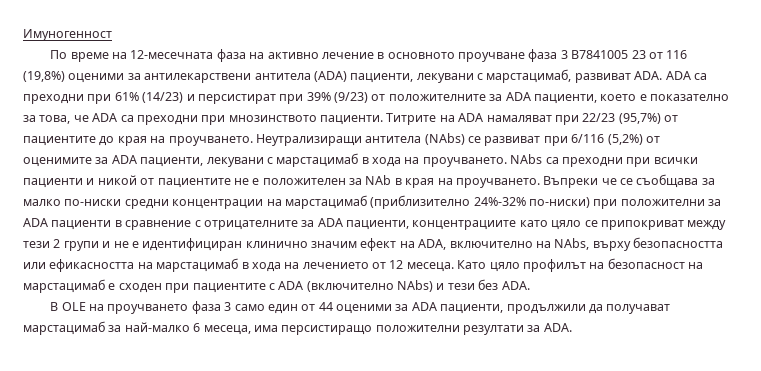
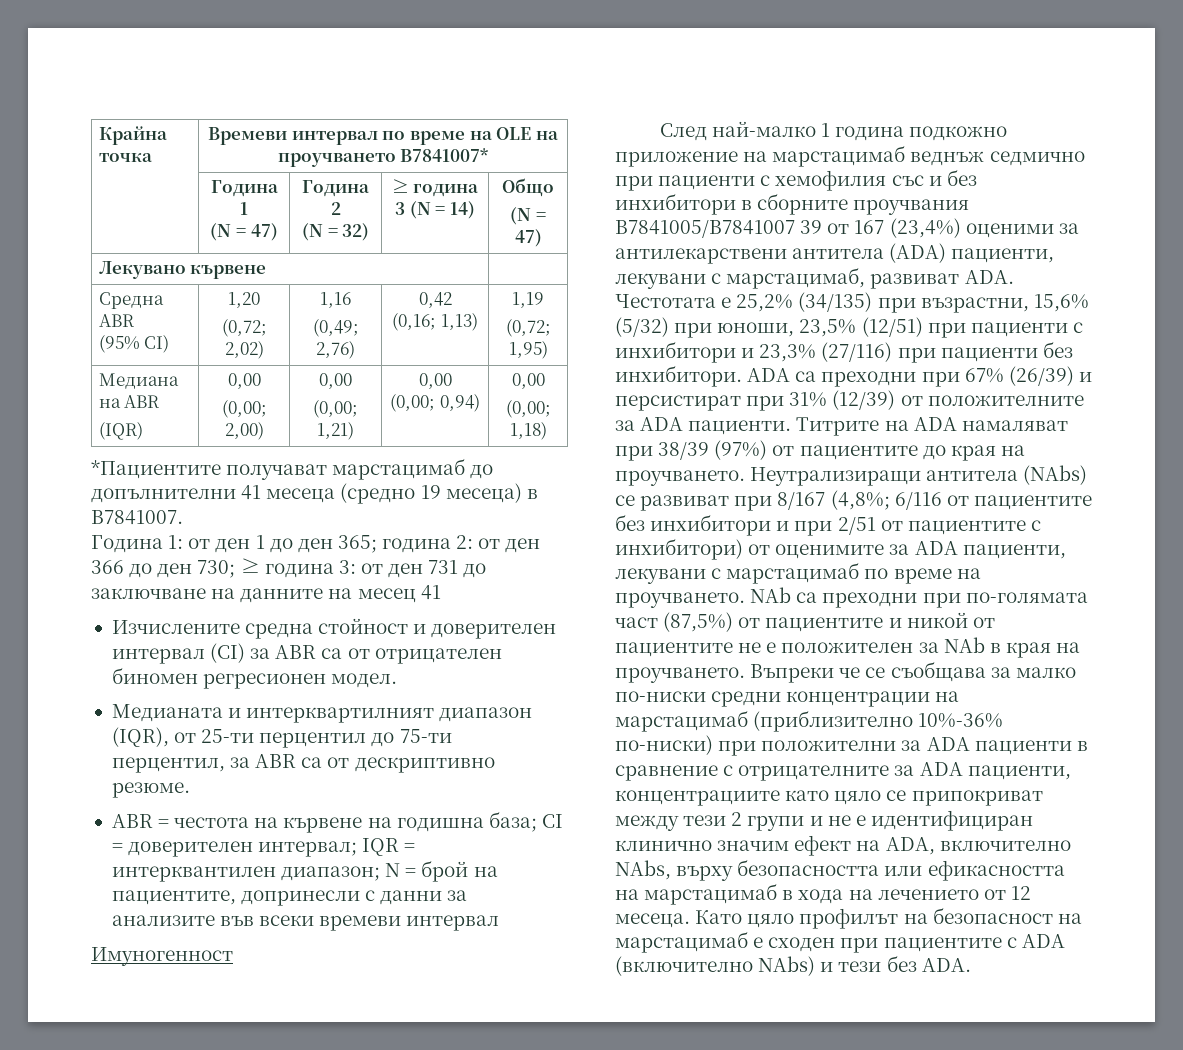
+ Крайна точка | Времеви интервал по време на OLE на проучването B7841007*
+ | Година 1
+ (N = 47) | Година 2
+ (N = 32) | ≥ година 3 (N = 14) | Общо
+ (N = 47)
+ Лекувано кървене |
+ Средна ABR
+ (95% CI) | 1,20
+ (0,72; 2,02) | 1,16
+ (0,49; 2,76) | 0,42
+ (0,16; 1,13) | 1,19
+ (0,72; 1,95)
+ Медиана на ABR
+ (IQR) | 0,00
+ (0,00; 2,00) | 0,00
+ (0,00; 1,21) | 0,00
+ (0,00; 0,94) | 0,00
+ (0,00; 1,18)
+ *Пациентите получават марстацимаб до допълнителни 41 месеца (средно 19 месеца) в B7841007.
+ Година 1: от ден 1 до ден 365; година 2: от ден 366 до ден 730; ≥ година 3: от ден 731 до заключване на данните на месец 41
+ Изчислените средна стойност и доверителен интервал (CI) за ABR са от отрицателен биномен регресионен модел.
+ Медианата и интерквартилният диапазон (IQR), от 25-ти перцентил до 75-ти перцентил, за ABR са от дескриптивно резюме.
+ ABR = честота на кървене на годишна база; CI = доверителен интервал; IQR = интерквантилен диапазон; N = брой на пациентите, допринесли с данни за анализите във всеки времеви интервал
  Имуногенност
- По време на 12-месечната фаза на активно лечение в основното проучване фаза 3 B7841005 23 от 116 (19,8%) оценими за антилекарствени антитела (ADA) пациенти, лекувани с марстацимаб, развиват ADA. ADA са преходни при 61% (14/23) и персистират при 39% (9/23) от положителните за ADA пациенти, което е показателно за това, че ADA са преходни при мнозинството пациенти.
+ След най-малко 1 година подкожно приложение на марстацимаб веднъж седмично при пациенти с хемофилия със и без инхибитори в сборните проучвания B7841005/B7841007 39 от 167 (23,4%) оценими за антилекарствени антитела (ADA) пациенти, лекувани с марстацимаб, развиват ADA. Честотата е 25,2% (34/135) при възрастни, 15,6% (5/32) при юноши, 23,5% (12/51) при пациенти с инхибитори и 23,3% (27/116) при пациенти без инхибитори. ADA са преходни при 67% (26/39) и персистират при 31% (12/39) от положителните за ADA пациенти.
- Титрите на ADA намаляват при 22/23 (95,7%) от пациентите до края на проучването.
+ Титрите на ADA намаляват при 38/39 (97%) от пациентите до края на проучването.
- Неутрализиращи антитела (NAbs) се развиват при 6/116 (5,2%) от оценимите за ADA пациенти, лекувани с марстацимаб в хода на проучването. NAbs са преходни при всички пациенти и никой от пациентите не е положителен за NAb в края на проучването.
+ Неутрализиращи антитела (NAbs) се развиват при 8/167 (4,8%; 6/116 от пациентите без инхибитори и при 2/51 от пациентите с инхибитори) от оценимите за ADA пациенти, лекувани с марстацимаб по време на проучването. NAb са преходни при по-голямата част (87,5%) от пациентите и никой от пациентите не е положителен за NAb в края на проучването.
- Въпреки че се съобщава за малко по-ниски средни концентрации на марстацимаб (приблизително 24%-32% по-ниски) при положителни за ADA пациенти в сравнение с отрицателните за ADA пациенти, концентрациите като цяло се припокриват между тези 2 групи и не е идентифициран клинично значим ефект на ADA, включително на NAbs, върху безопасността или ефикасността на марстацимаб в хода на лечението от 12 месеца.
+ Въпреки че се съобщава за малко по-ниски средни концентрации на марстацимаб (приблизително 10%‑36% по-ниски) при положителни за ADA пациенти в сравнение с отрицателните за ADA пациенти, концентрациите като цяло се припокриват между тези 2 групи и не е идентифициран клинично значим ефект на ADA, включително NAbs, върху безопасността или ефикасността на марстацимаб в хода на лечението от 12 месеца.
- В OLE на проучването фаза 3 само един от 44 оценими за ADA пациенти, продължили да получават марстацимаб за най-малко 6 месеца, има персистиращо положителни резултати за ADA.

